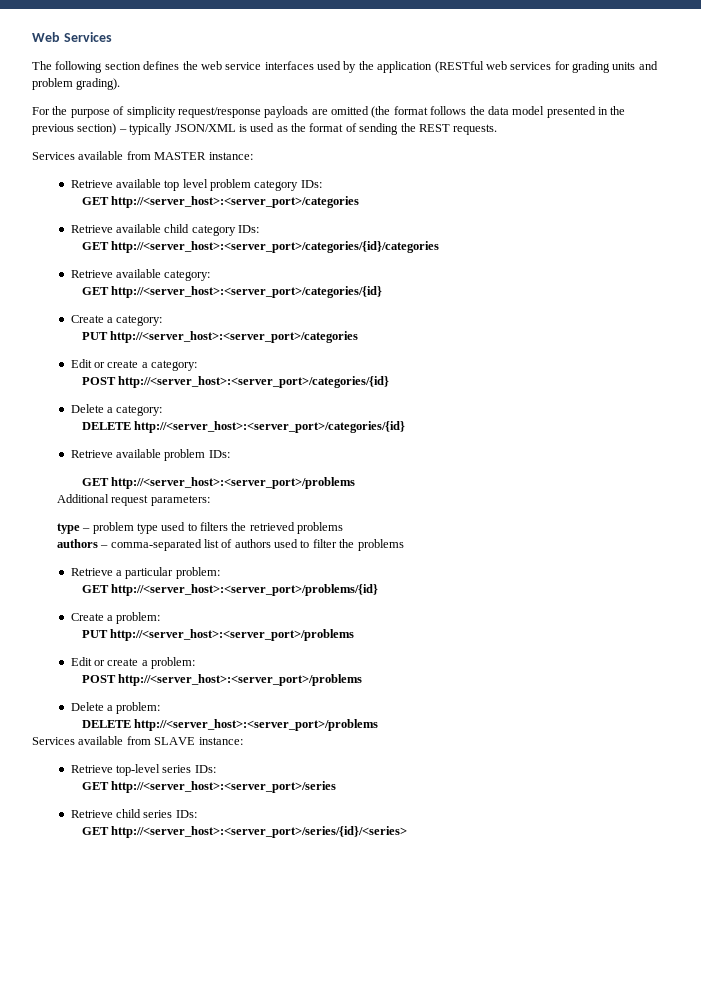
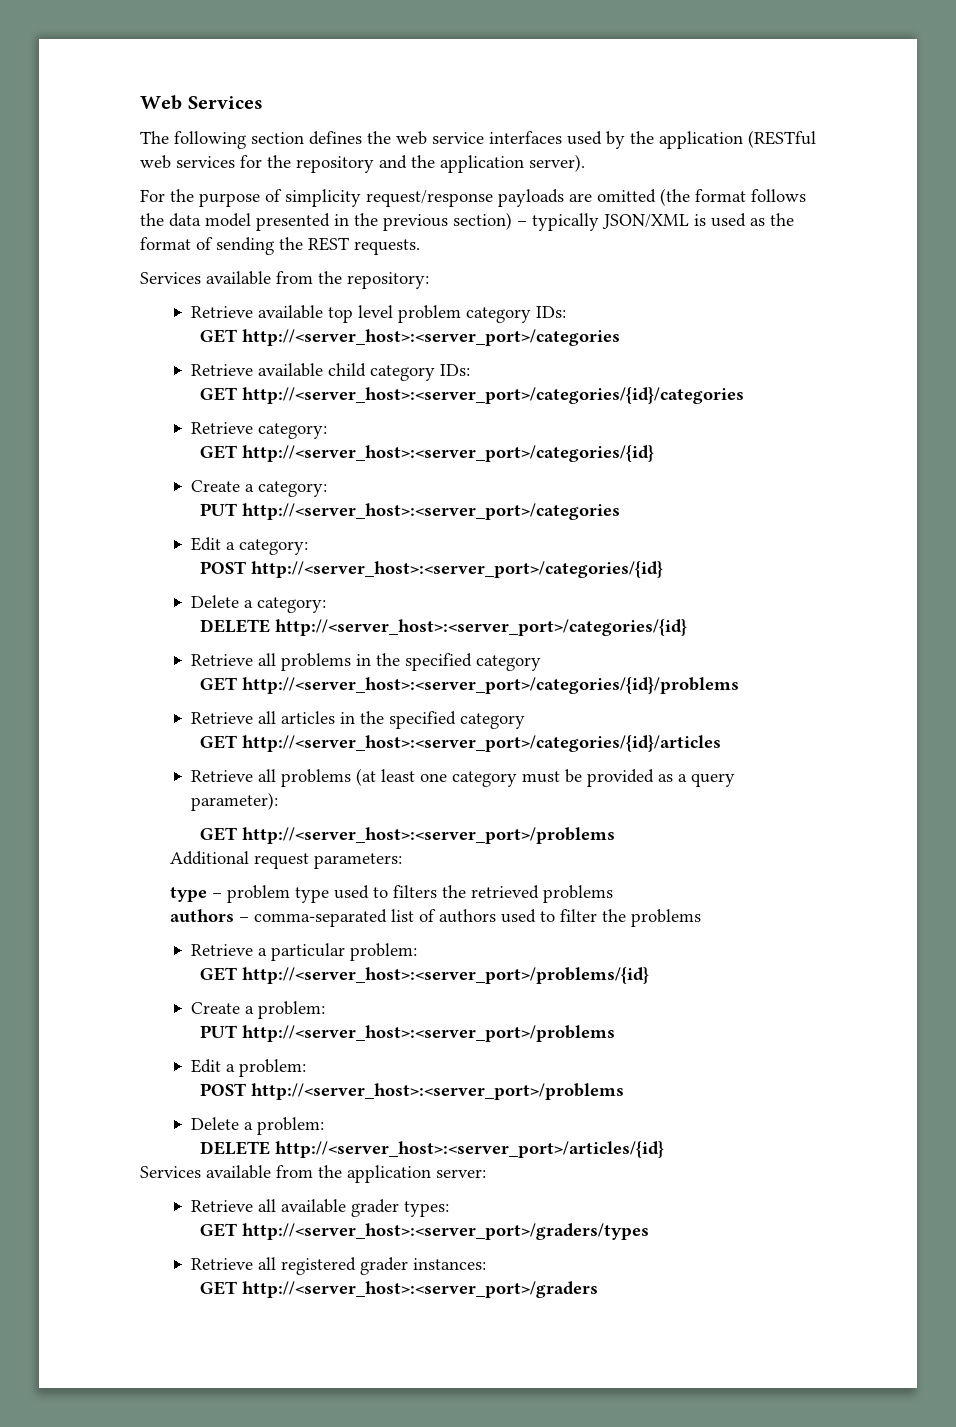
- The following section defines the web service interfaces used by the application (RESTful web services for grading units and problem grading).
+ The following section defines the web service interfaces used by the application (RESTful web services for the repository and the application server).
- Services available from MASTER instance:
+ Services available from the repository:
- Retrieve available category:
+ Retrieve category:
- Edit or create a category:
+ Edit a category:
- Retrieve available problem IDs:
+ Retrieve all problems in the specified category
+ GET http://<server_host>:<server_port>/categories/{id}/problems
+ Retrieve all articles in the specified category
+ GET http://<server_host>:<server_port>/categories/{id}/articles
+ Retrieve all problems (at least one category must be provided as a query parameter):
- Edit or create a problem:
+ Edit a problem:
- DELETE http://<server_host>:<server_port>/problems
- Services available from SLAVE instance:
- Retrieve top-level series IDs:
- GET http://<server_host>:<server_port>/series
- Retrieve child series IDs:
- GET http://<server_host>:<server_port>/series/{id}/<series>
+ DELETE http://<server_host>:<server_port>/articles/{id}
+ Services available from the application server:
+ Retrieve all available grader types:
+ GET http://<server_host>:<server_port>/graders/types
+ Retrieve all registered grader instances:
+ GET http://<server_host>:<server_port>/graders

